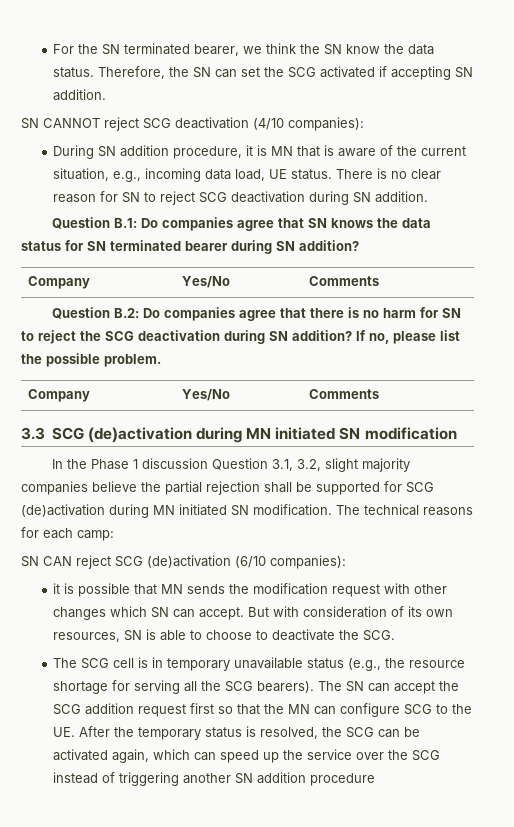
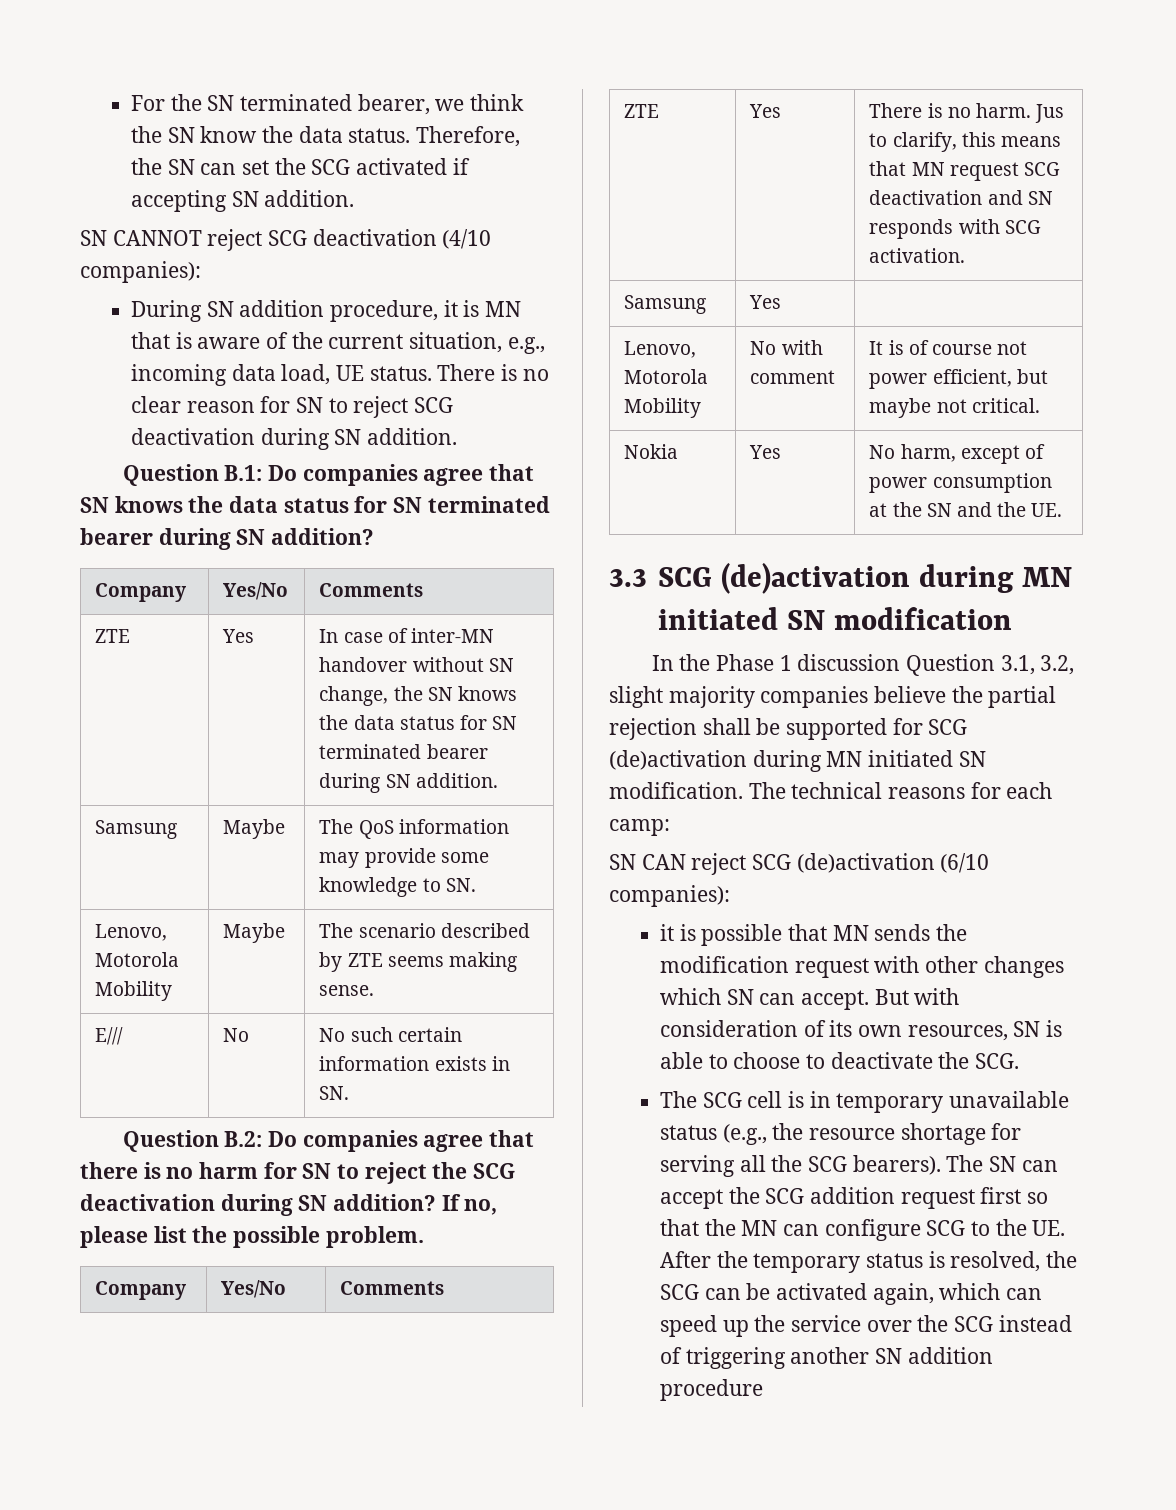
+ ZTE | Yes | In case of inter-MN handover without SN change, the SN knows the data status for SN terminated bearer during SN addition.
+ Samsung | Maybe | The QoS information may provide some knowledge to SN.
+ Lenovo, Motorola Mobility | Maybe | The scenario described by ZTE seems making sense.
+ E/// | No | No such certain information exists in SN.
+ ZTE | Yes | There is no harm. Jus to clarify, this means that MN request SCG deactivation and SN responds with SCG activation.
+ Samsung | Yes |
+ Lenovo, Motorola Mobility | No with comment | It is of course not power efficient, but maybe not critical.
+ Nokia | Yes | No harm, except of power consumption at the SN and the UE.

